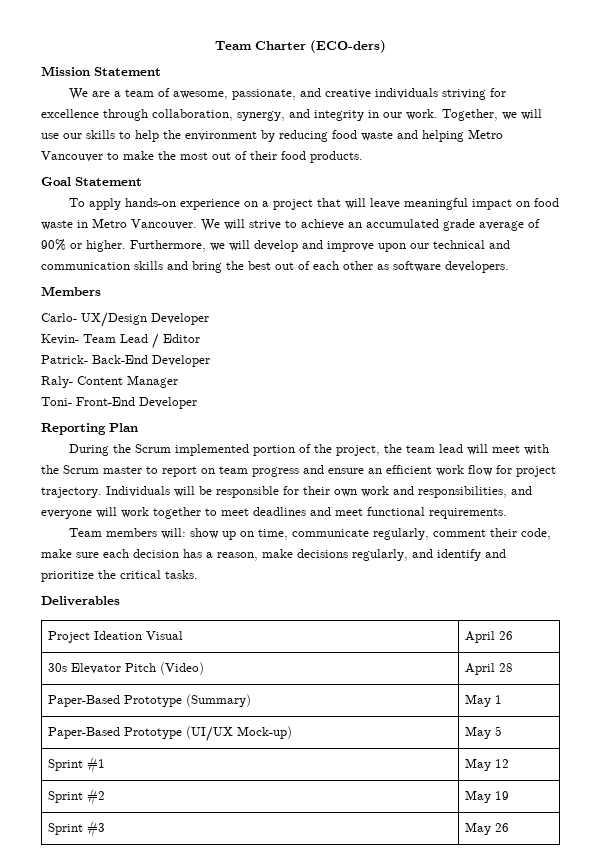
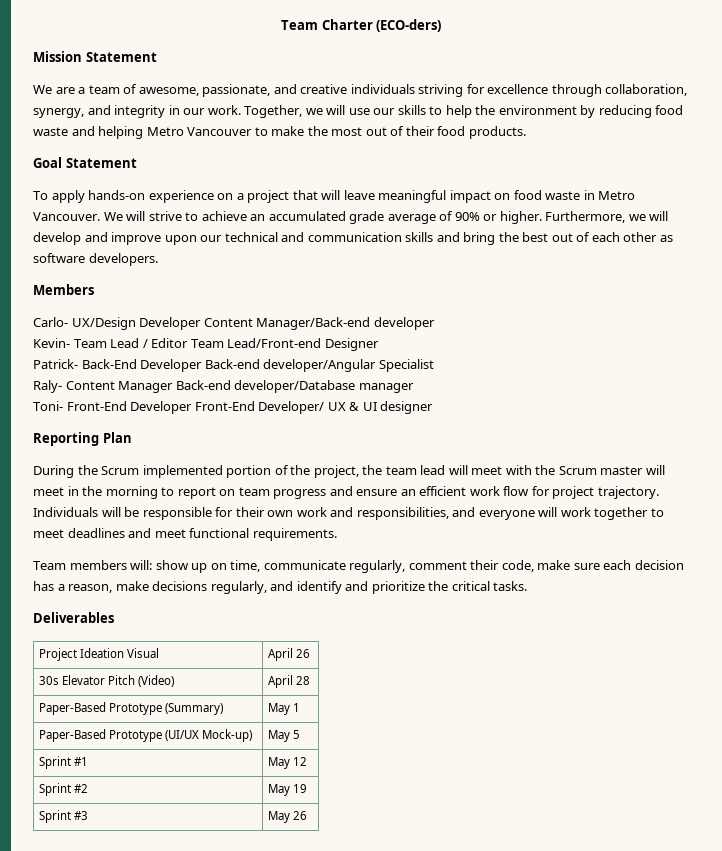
- Carlo- UX/Design Developer
+ Carlo- UX/Design Developer Content Manager/Back-end developer
- Kevin- Team Lead / Editor
+ Kevin- Team Lead / Editor Team Lead/Front-end Designer
- Patrick- Back-End Developer
+ Patrick- Back-End Developer Back-end developer/Angular Specialist
- Raly- Content Manager
+ Raly- Content Manager Back-end developer/Database manager
- Toni- Front-End Developer
+ Toni- Front-End Developer Front-End Developer/ UX & UI designer
- During the Scrum implemented portion of the project, the team lead will meet with the Scrum master to report on team progress and ensure an efficient work flow for project trajectory.
+ During the Scrum implemented portion of the project, the team lead will meet with the Scrum master will meet in the morning to report on team progress and ensure an efficient work flow for project trajectory.

